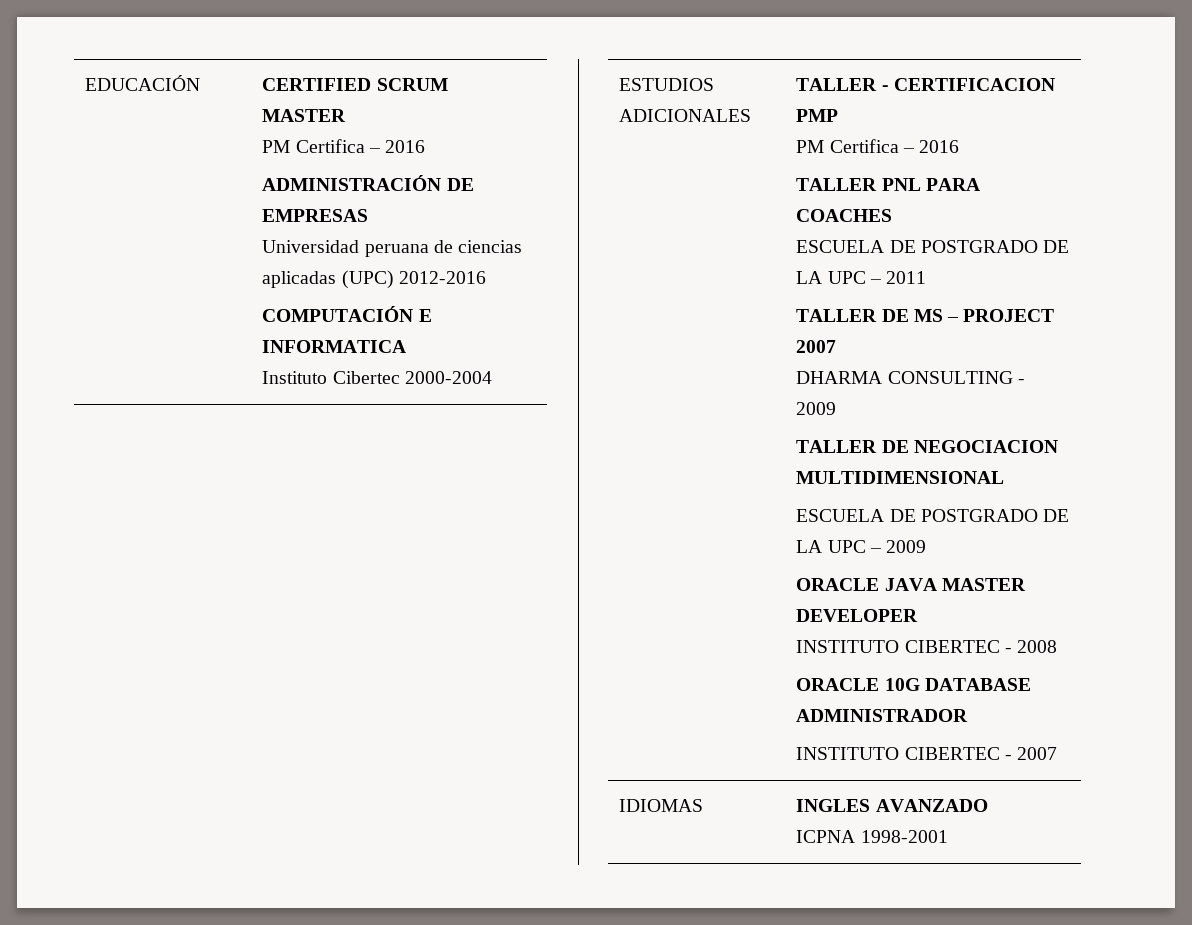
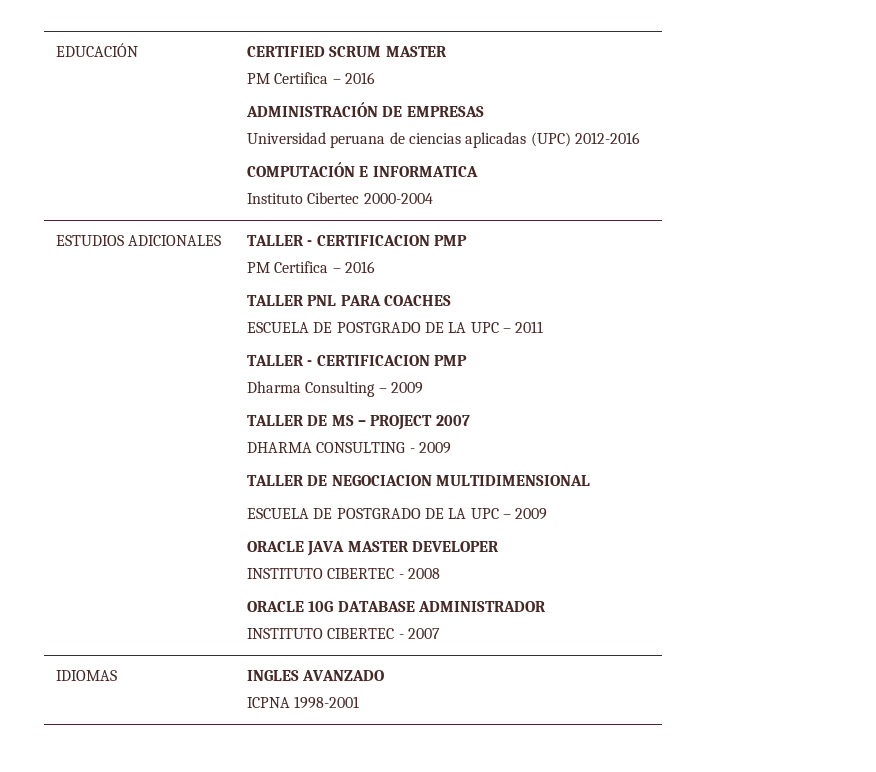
  ESCUELA DE POSTGRADO DE LA UPC – 2011
+ TALLER - CERTIFICACION PMP
+ Dharma Consulting – 2009

